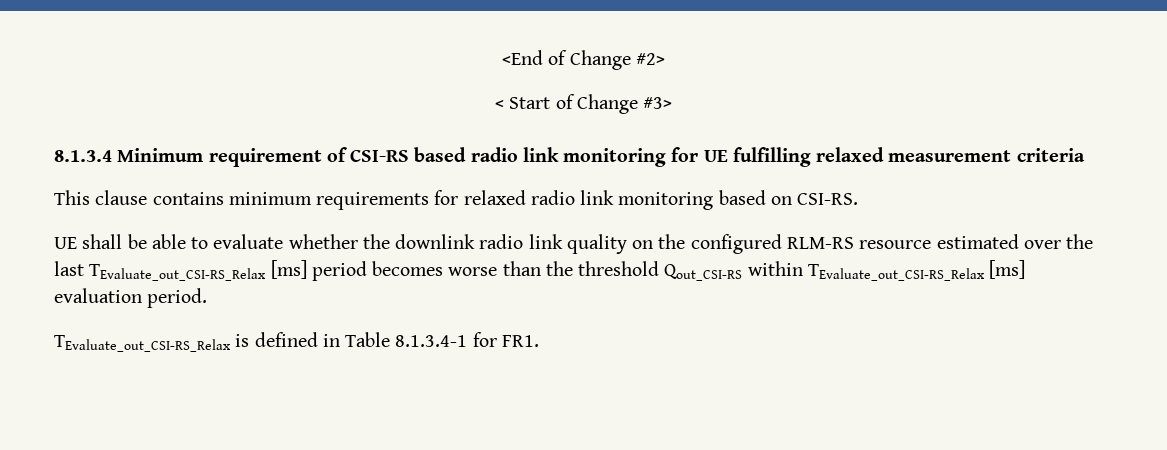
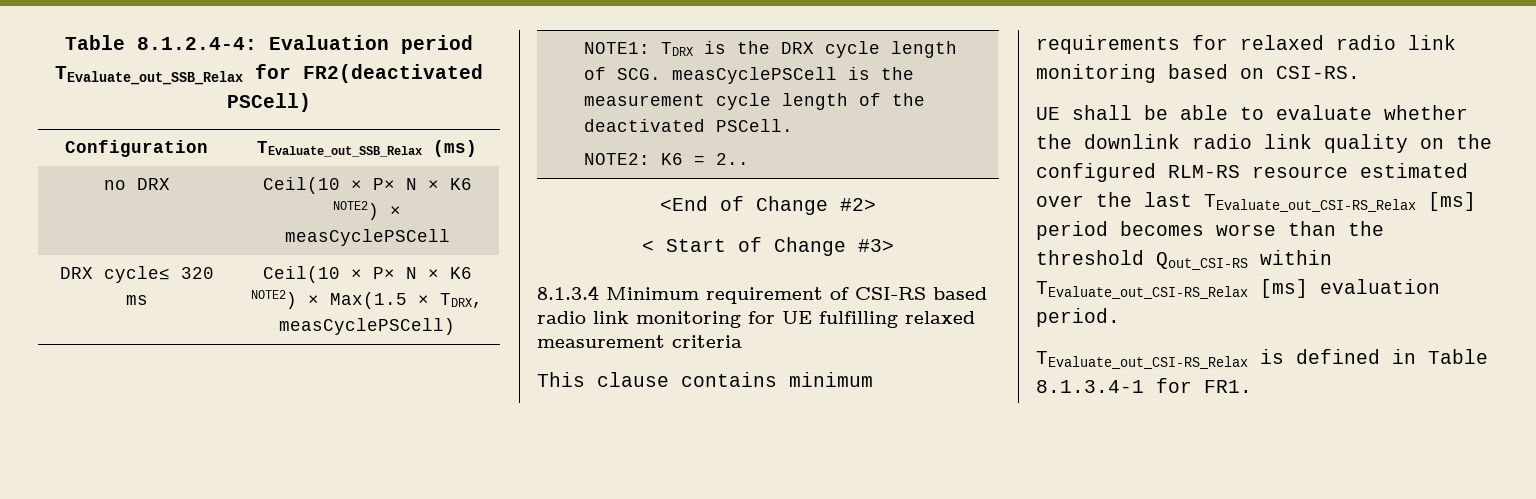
+ Table 8.1.2.4-4: Evaluation period TEvaluate_out_SSB_Relax for FR2(deactivated PSCell)
+ Configuration | TEvaluate_out_SSB_Relax (ms)
+ no DRX | Ceil(10 × P× N × K6 NOTE2) × measCyclePSCell
+ DRX cycle≤ 320 ms | Ceil(10 × P× N × K6 NOTE2) × Max(1.5 × TDRX, measCyclePSCell)
+ NOTE1: TDRX is the DRX cycle length of SCG. measCyclePSCell is the measurement cycle length of the deactivated PSCell.
+ NOTE2: K6 = 2..

